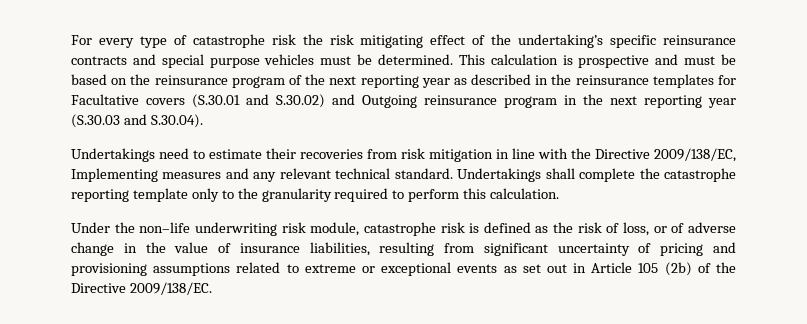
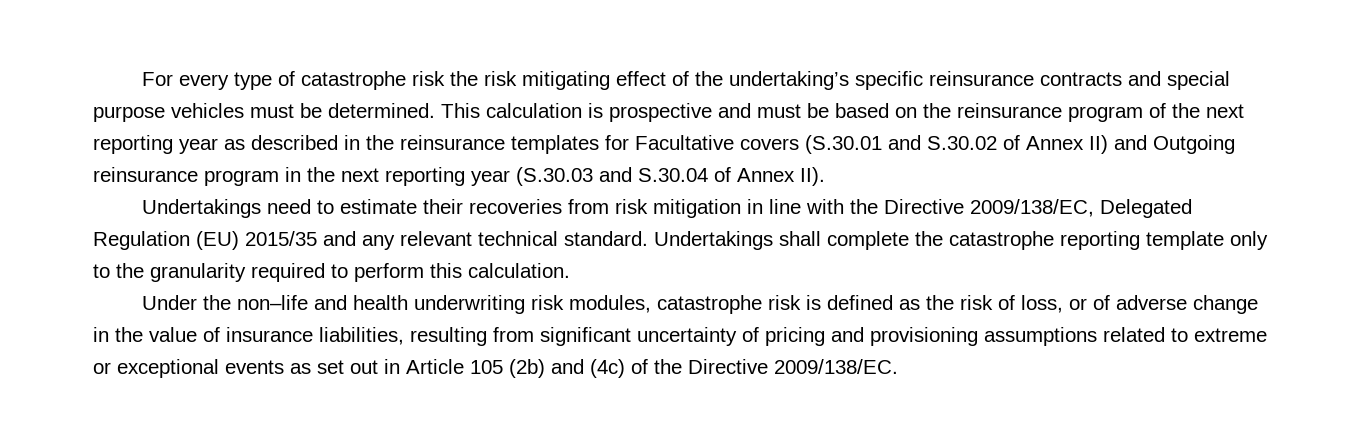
- This calculation is prospective and must be based on the reinsurance program of the next reporting year as described in the reinsurance templates for Facultative covers (S.30.01 and S.30.02) and Outgoing reinsurance program in the next reporting year (S.30.03 and S.30.04).
+ This calculation is prospective and must be based on the reinsurance program of the next reporting year as described in the reinsurance templates for Facultative covers (S.30.01 and S.30.02 of Annex II) and Outgoing reinsurance program in the next reporting year (S.30.03 and S.30.04 of Annex II).
- Undertakings need to estimate their recoveries from risk mitigation in line with the Directive 2009/138/EC, Implementing measures and any relevant technical standard.
+ Undertakings need to estimate their recoveries from risk mitigation in line with the Directive 2009/138/EC, Delegated Regulation (EU) 2015/35 and any relevant technical standard.
- Under the non–life underwriting risk module, catastrophe risk is defined as the risk of loss, or of adverse change in the value of insurance liabilities, resulting from significant uncertainty of pricing and provisioning assumptions related to extreme or exceptional events as set out in Article 105 (2b) of the Directive 2009/138/EC.
+ Under the non–life and health underwriting risk modules, catastrophe risk is defined as the risk of loss, or of adverse change in the value of insurance liabilities, resulting from significant uncertainty of pricing and provisioning assumptions related to extreme or exceptional events as set out in Article 105 (2b) and (4c) of the Directive 2009/138/EC.

